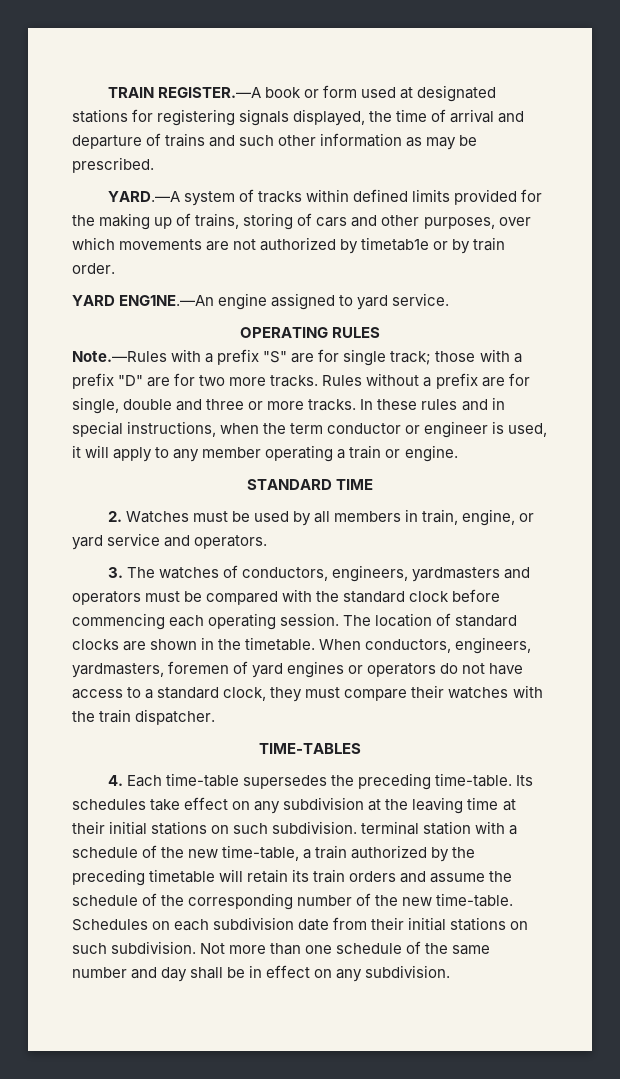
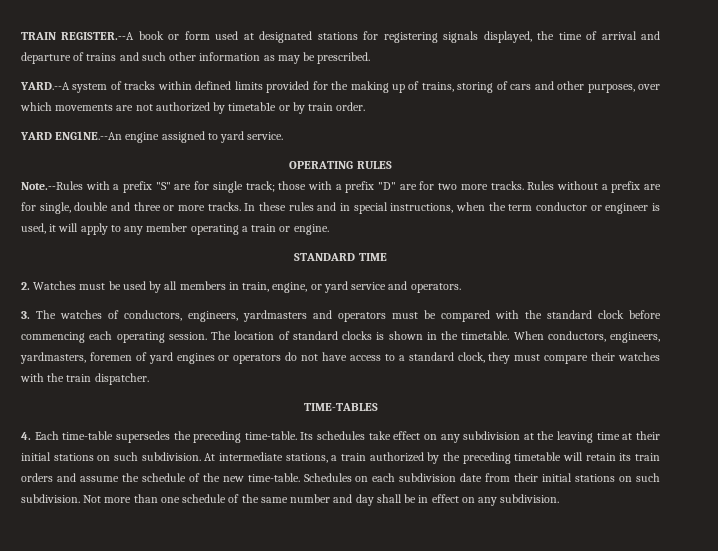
- TRAIN REGISTER.—A book or form used at designated stations for registering signals displayed, the time of arrival and departure of trains and such other information as may be prescribed.
+ TRAIN REGISTER.--A book or form used at designated stations for registering signals displayed, the time of arrival and departure of trains and such other information as may be prescribed.
- YARD.—A system of tracks within defined limits provided for the making up of trains, storing of cars and other purposes, over which movements are not authorized by timetab1e or by train order.
+ YARD.--A system of tracks within defined limits provided for the making up of trains, storing of cars and other purposes, over which movements are not authorized by timetab1e or by train order.
- YARD ENG1NE.—An engine assigned to yard service.
+ YARD ENG1NE.--An engine assigned to yard service.
- Note.—Rules with a prefix "S" are for single track; those with a prefix "D" are for two more tracks.
+ Note.--Rules with a prefix "S" are for single track; those with a prefix "D" are for two more tracks.
- The location of standard clocks are shown in the timetable.
+ The location of standard clocks is shown in the timetable.
- Its schedules take effect on any subdivision at the leaving time at their initial stations on such subdivision. terminal station with a schedule of the new time-table, a train authorized by the preceding timetable will retain its train orders and assume the schedule of the corresponding number of the new time-table.
+ Its schedules take effect on any subdivision at the leaving time at their initial stations on such subdivision. At intermediate stations, a train authorized by the preceding timetable will retain its train orders and assume the schedule of the new time-table.

